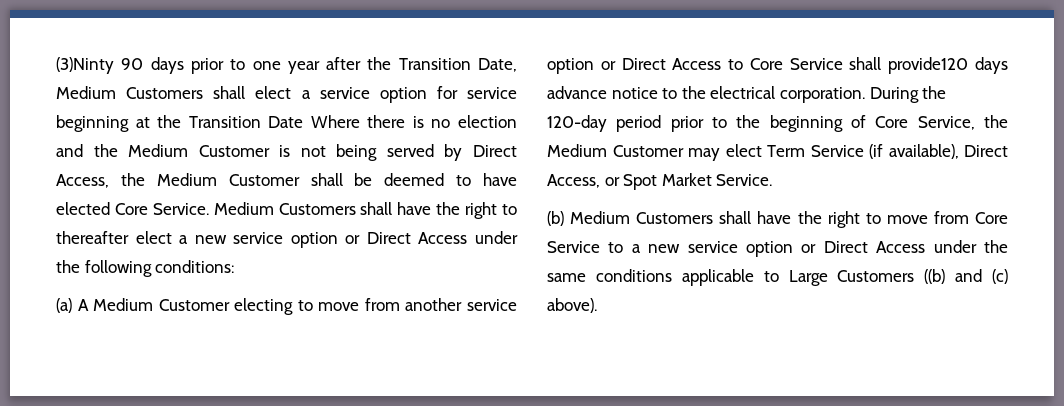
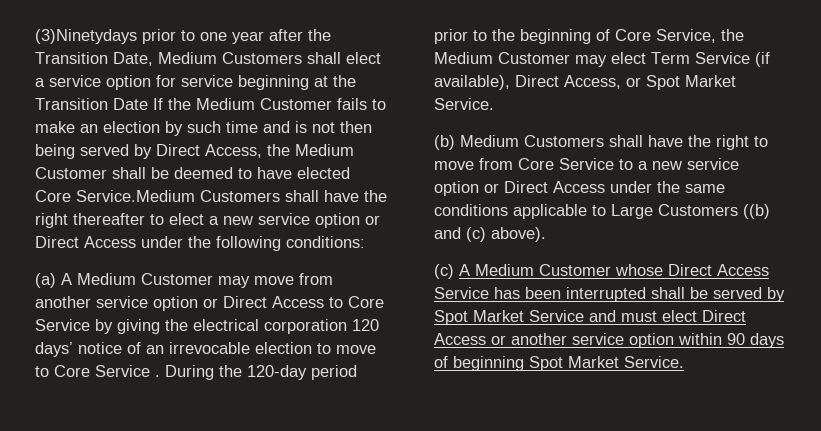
- (3)Ninty 90 days prior to one year after the Transition Date, Medium Customers shall elect a service option for service beginning at the Transition Date Where there is no election and the Medium Customer is not being served by Direct Access, the Medium Customer shall be deemed to have elected Core Service. Medium Customers shall have the right to thereafter elect a new service option or Direct Access under the following conditions:
+ (3)Ninetydays prior to one year after the Transition Date, Medium Customers shall elect a service option for service beginning at the Transition Date If the Medium Customer fails to make an election by such time and is not then being served by Direct Access, the Medium Customer shall be deemed to have elected Core Service.Medium Customers shall have the right thereafter to elect a new service option or Direct Access under the following conditions:
- (a) A Medium Customer electing to move from another service option or Direct Access to Core Service shall provide120 days advance notice to the electrical corporation.
+ (a) A Medium Customer may move from another service option or Direct Access to Core Service by giving the electrical corporation 120 days’ notice of an irrevocable election to move to Core Service .
+ (c) A Medium Customer whose Direct Access Service has been interrupted shall be served by Spot Market Service and must elect Direct Access or another service option within 90 days of beginning Spot Market Service.

